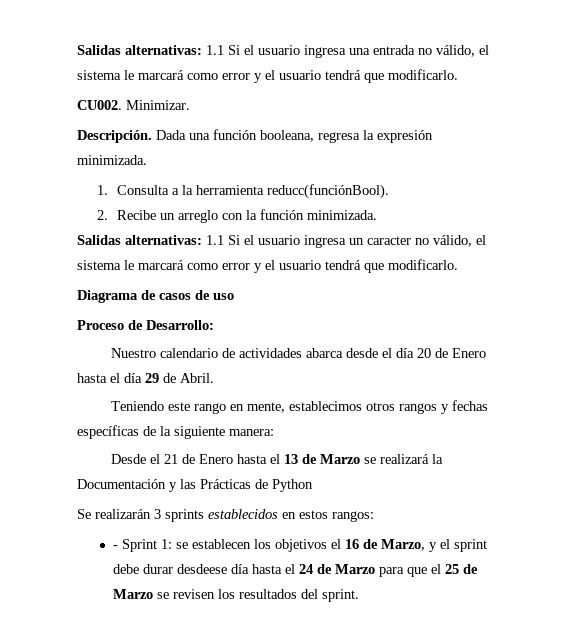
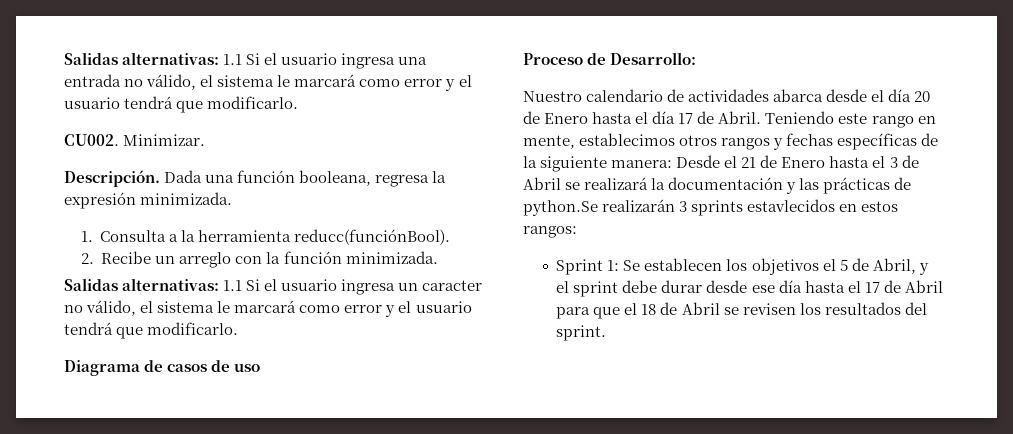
- Nuestro calendario de actividades abarca desde el día 20 de Enero hasta el día 29 de Abril.
- Teniendo este rango en mente, establecimos otros rangos y fechas específicas de la siguiente manera:
- Desde el 21 de Enero hasta el 13 de Marzo se realizará la Documentación y las Prácticas de Python
- Se realizarán 3 sprints establecidos en estos rangos:
+ Nuestro calendario de actividades abarca desde el día 20 de Enero hasta el día 17 de Abril. Teniendo este rango en mente, establecimos otros rangos y fechas específicas de la siguiente manera: Desde el 21 de Enero hasta el 3 de Abril se realizará la documentación y las prácticas de python.Se realizarán 3 sprints estavlecidos en estos rangos:
- - Sprint 1: se establecen los objetivos el 16 de Marzo, y el sprint debe durar desdeese día hasta el 24 de Marzo para que el 25 de Marzo se revisen los resultados del sprint.
+ Sprint 1: Se establecen los objetivos el 5 de Abril, y el sprint debe durar desde ese día hasta el 17 de Abril para que el 18 de Abril se revisen los resultados del sprint.

